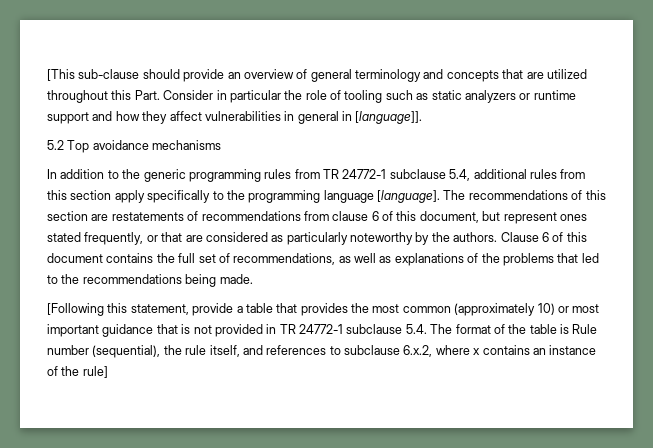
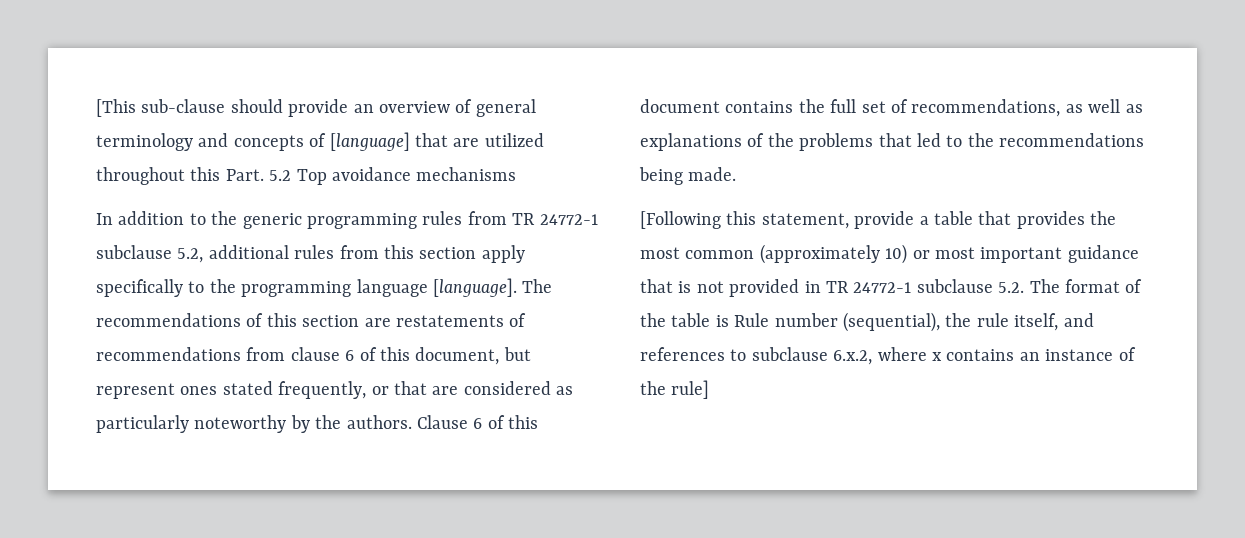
- [This sub-clause should provide an overview of general terminology and concepts that are utilized throughout this Part. Consider in particular the role of tooling such as static analyzers or runtime support and how they affect vulnerabilities in general in [language]].
- 5.2 Top avoidance mechanisms
+ [This sub-clause should provide an overview of general terminology and concepts of [language] that are utilized throughout this Part. 5.2 Top avoidance mechanisms
- In addition to the generic programming rules from TR 24772-1 subclause 5.4, additional rules from this section apply specifically to the programming language [language].
+ In addition to the generic programming rules from TR 24772-1 subclause 5.2, additional rules from this section apply specifically to the programming language [language].
- [Following this statement, provide a table that provides the most common (approximately 10) or most important guidance that is not provided in TR 24772-1 subclause 5.4. The format of the table is Rule number (sequential), the rule itself, and references to subclause 6.x.2, where x contains an instance of the rule]
+ [Following this statement, provide a table that provides the most common (approximately 10) or most important guidance that is not provided in TR 24772-1 subclause 5.2. The format of the table is Rule number (sequential), the rule itself, and references to subclause 6.x.2, where x contains an instance of the rule]

